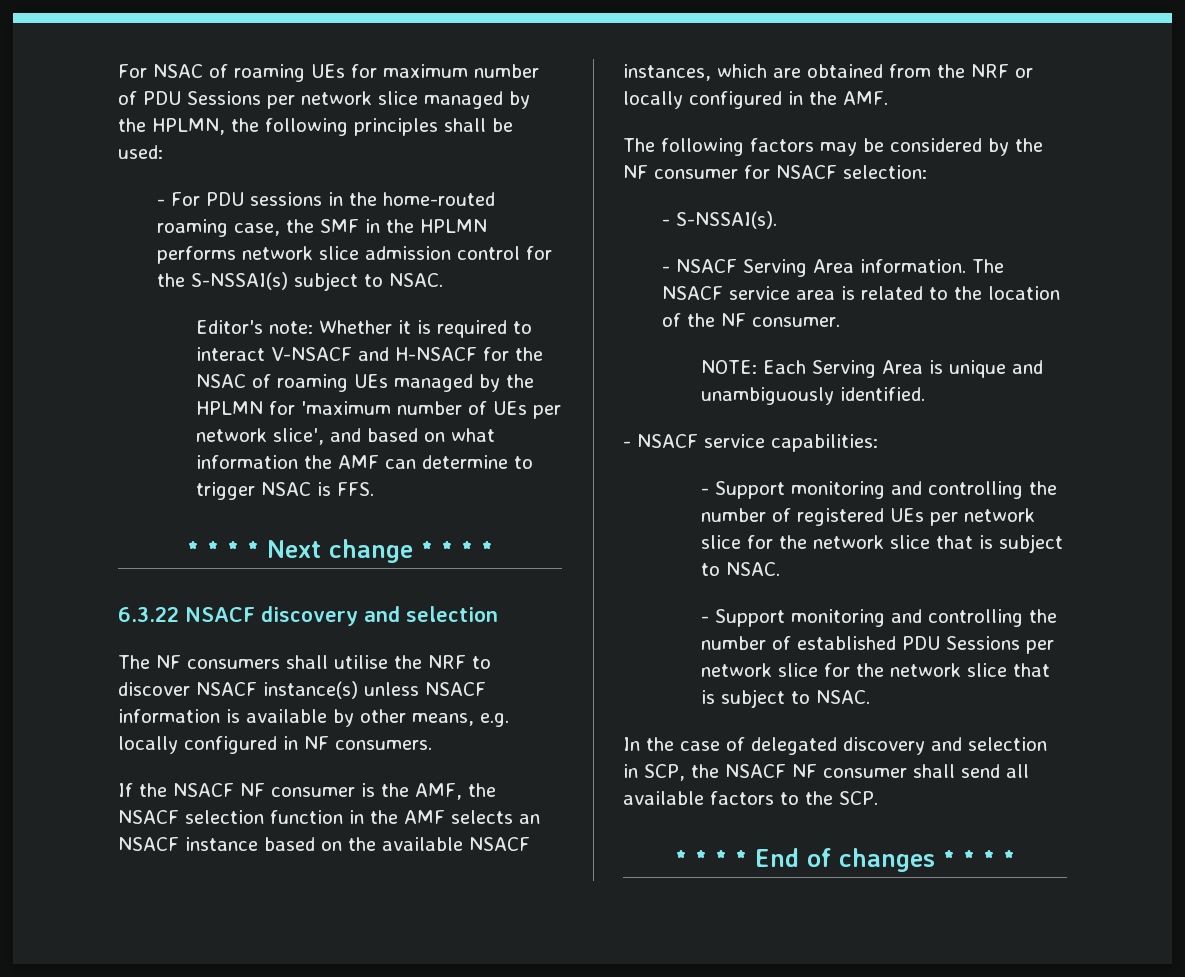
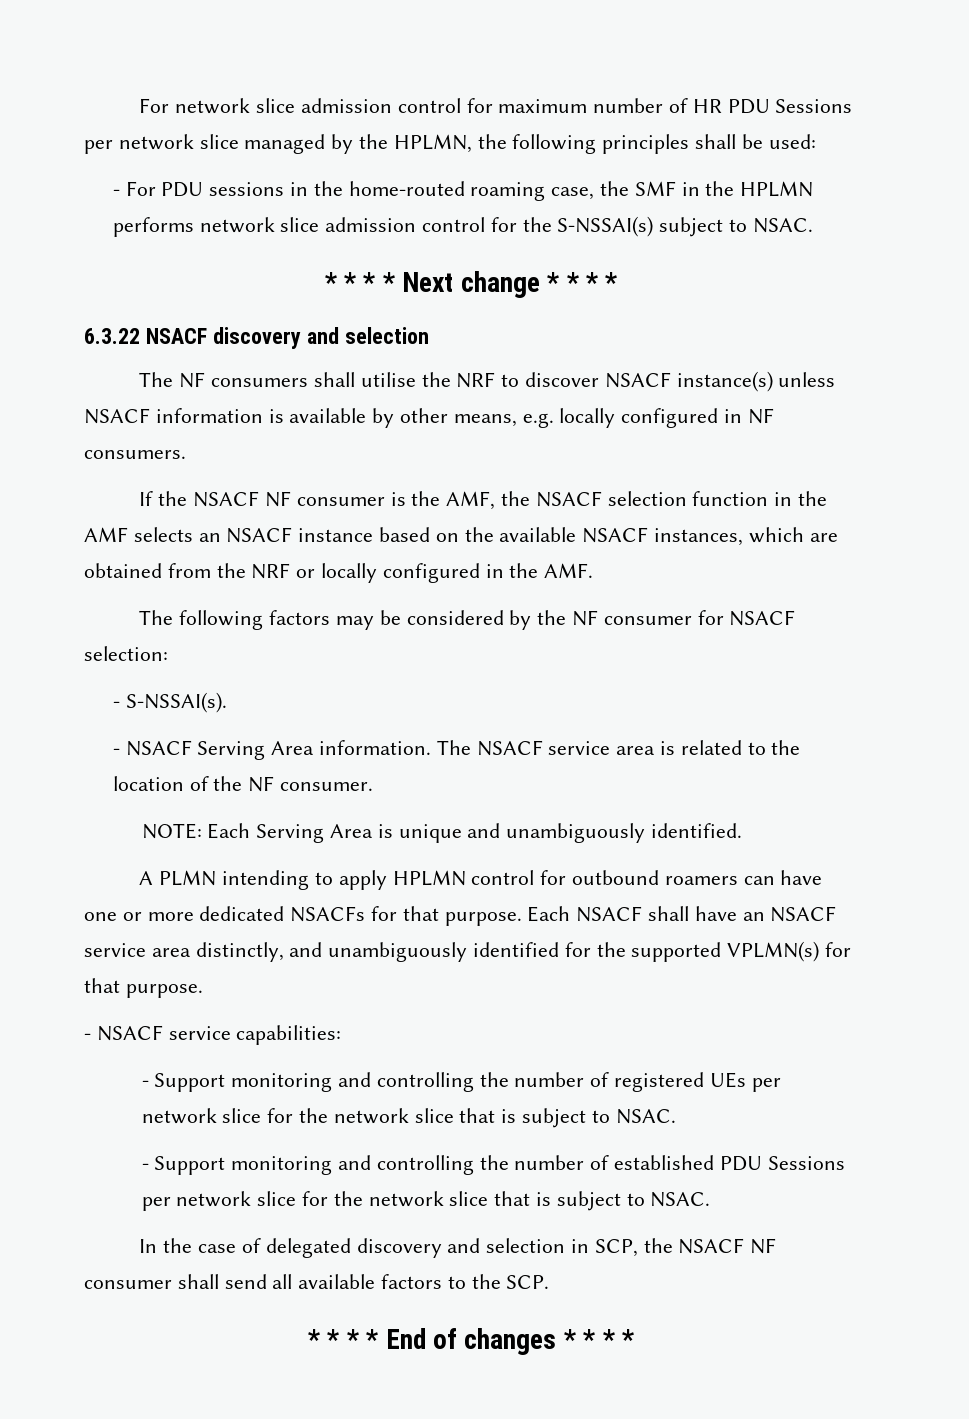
- For NSAC of roaming UEs for maximum number of PDU Sessions per network slice managed by the HPLMN, the following principles shall be used:
+ For network slice admission control for maximum number of HR PDU Sessions per network slice managed by the HPLMN, the following principles shall be used:
- Editor's note: Whether it is required to interact V-NSACF and H-NSACF for the NSAC of roaming UEs managed by the HPLMN for 'maximum number of UEs per network slice', and based on what information the AMF can determine to trigger NSAC is FFS.
+ A PLMN intending to apply HPLMN control for outbound roamers can have one or more dedicated NSACFs for that purpose. Each NSACF shall have an NSACF service area distinctly, and unambiguously identified for the supported VPLMN(s) for that purpose.

